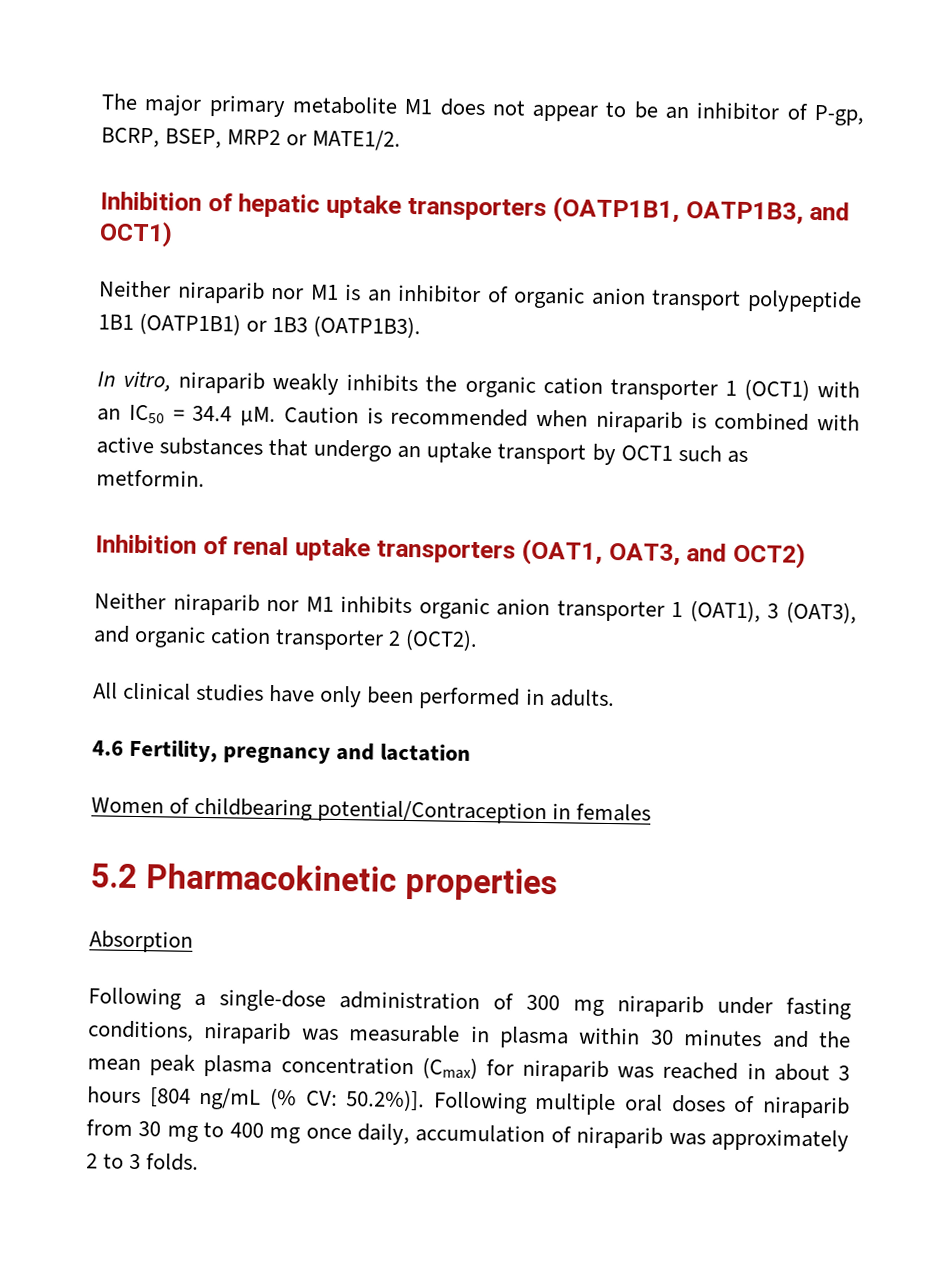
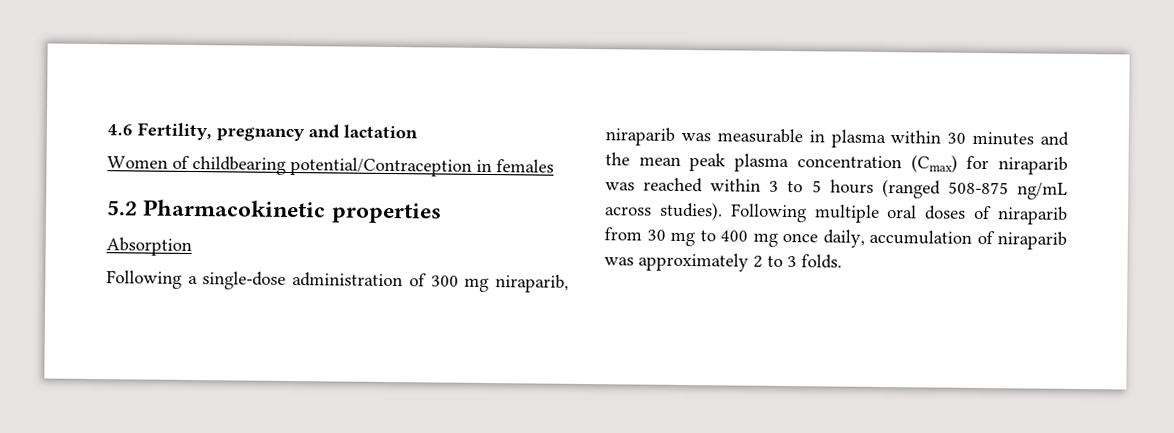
- The major primary metabolite M1 does not appear to be an inhibitor of P-gp, BCRP, BSEP, MRP2 or MATE1/2.
- Inhibition of hepatic uptake transporters (OATP1B1, OATP1B3, and OCT1)
- Neither niraparib nor M1 is an inhibitor of organic anion transport polypeptide 1B1 (OATP1B1) or 1B3 (OATP1B3).
- In vitro, niraparib weakly inhibits the organic cation transporter 1 (OCT1) with an IC50 = 34.4 µM. Caution is recommended when niraparib is combined with active substances that undergo an uptake transport by OCT1 such as metformin.
- Inhibition of renal uptake transporters (OAT1, OAT3, and OCT2)
- Neither niraparib nor M1 inhibits organic anion transporter 1 (OAT1), 3 (OAT3), and organic cation transporter 2 (OCT2).
- All clinical studies have only been performed in adults.
- Following a single-dose administration of 300 mg niraparib under fasting conditions, niraparib was measurable in plasma within 30 minutes and the mean peak plasma concentration (Cmax) for niraparib was reached in about 3 hours [804 ng/mL (% CV: 50.2%)]. Following multiple oral doses of niraparib from 30 mg to 400 mg once daily, accumulation of niraparib was approximately 2 to 3 folds.
+ Following a single-dose administration of 300 mg niraparib, niraparib was measurable in plasma within 30 minutes and the mean peak plasma concentration (Cmax) for niraparib was reached within 3 to 5 hours (ranged 508-875 ng/mL across studies). Following multiple oral doses of niraparib from 30 mg to 400 mg once daily, accumulation of niraparib was approximately 2 to 3 folds.

